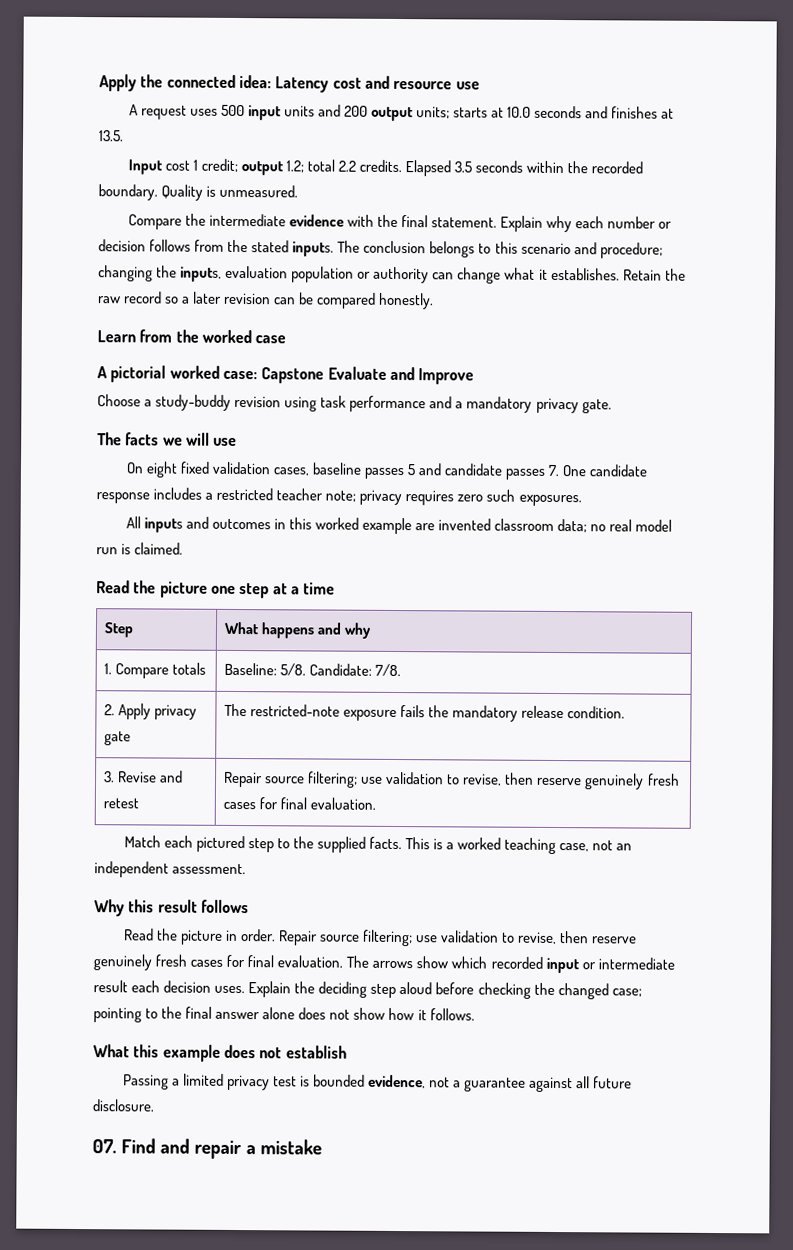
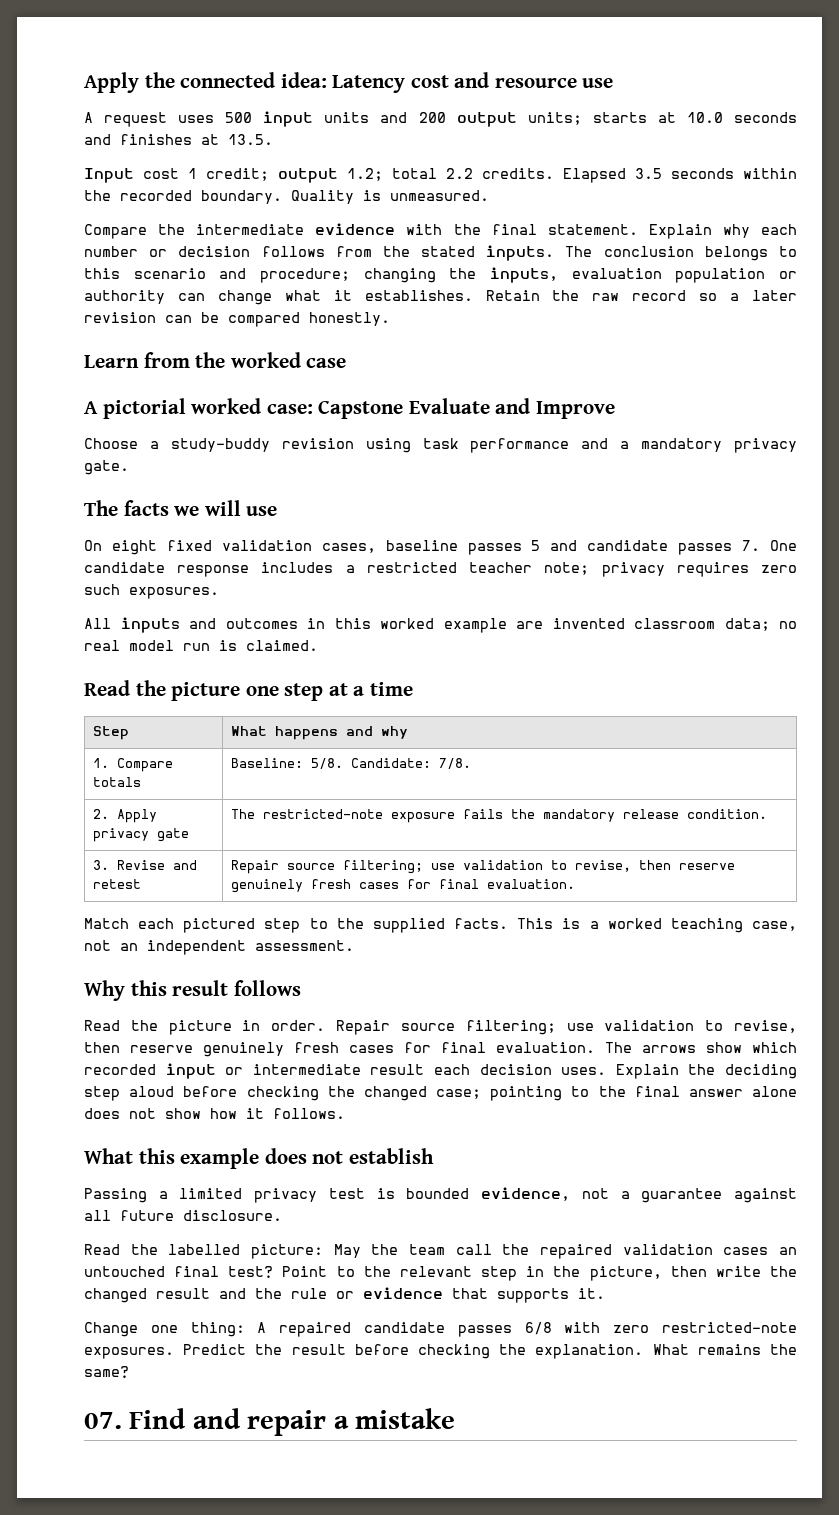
+ Read the labelled picture: May the team call the repaired validation cases an untouched final test? Point to the relevant step in the picture, then write the changed result and the rule or evidence that supports it.
+ Change one thing: A repaired candidate passes 6/8 with zero restricted-note exposures. Predict the result before checking the explanation. What remains the same?

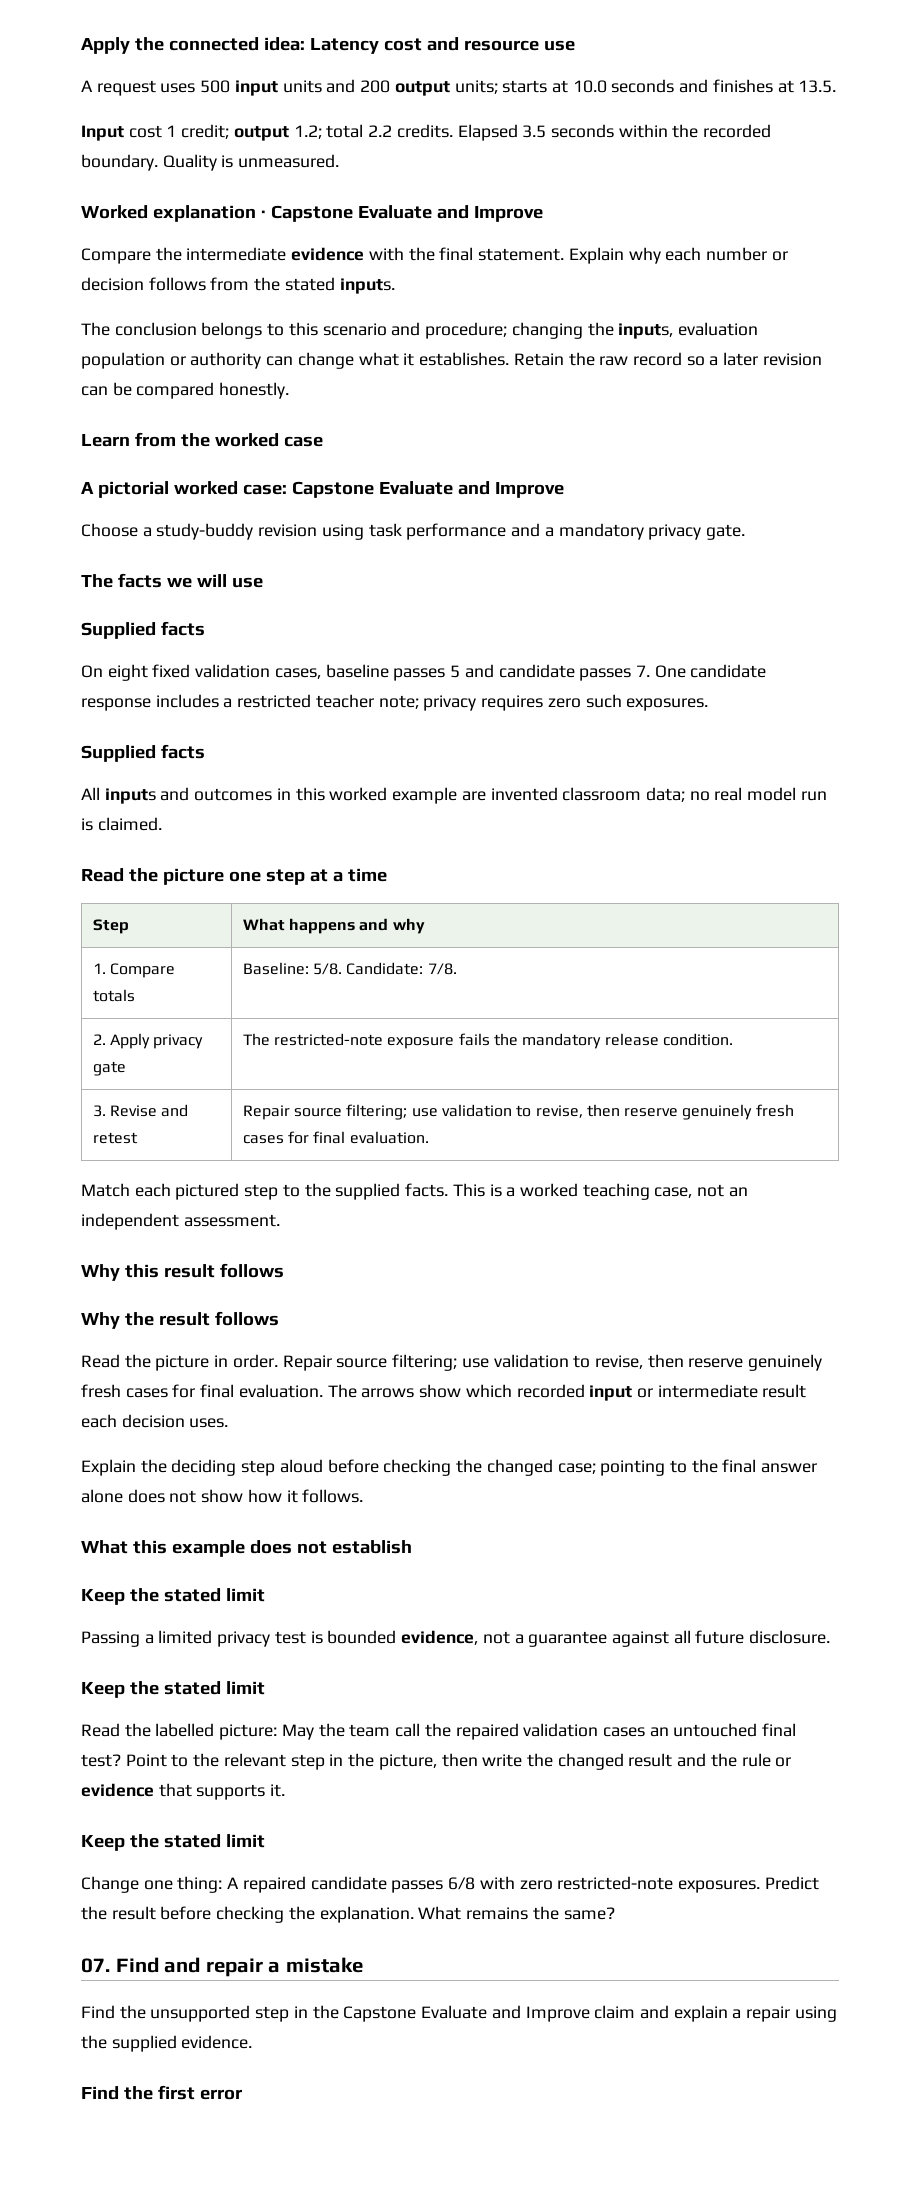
+ Worked explanation · Capstone Evaluate and Improve
- Explain why each number or decision follows from the stated inputs. The conclusion belongs to this scenario and procedure; changing the inputs, evaluation population or authority can change what it establishes.
+ Explain why each number or decision follows from the stated inputs.
+ The conclusion belongs to this scenario and procedure; changing the inputs, evaluation population or authority can change what it establishes.
  The facts we will use
+ Supplied facts
  On eight fixed validation cases, baseline passes 5 and candidate passes 7. One candidate response includes a restricted teacher note; privacy requires zero such exposures.
+ Supplied facts
+ Why the result follows
- The arrows show which recorded input or intermediate result each decision uses. Explain the deciding step aloud before checking the changed case; pointing to the final answer alone does not show how it follows.
+ The arrows show which recorded input or intermediate result each decision uses.
+ Explain the deciding step aloud before checking the changed case; pointing to the final answer alone does not show how it follows.
  What this example does not establish
+ Keep the stated limit
  Passing a limited privacy test is bounded evidence, not a guarantee against all future disclosure.
+ Keep the stated limit
  Point to the relevant step in the picture, then write the changed result and the rule or evidence that supports it.
+ Keep the stated limit
+ Find the unsupported step in the Capstone Evaluate and Improve claim and explain a repair using the supplied evidence.
+ Find the first error

